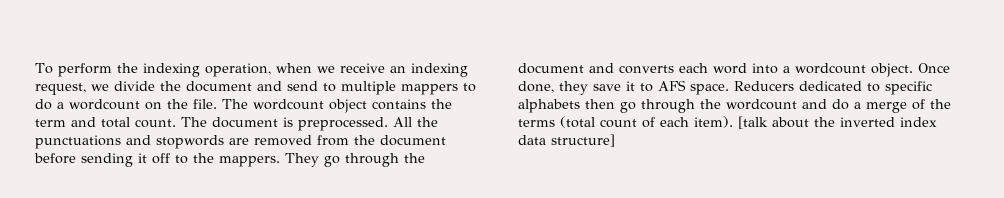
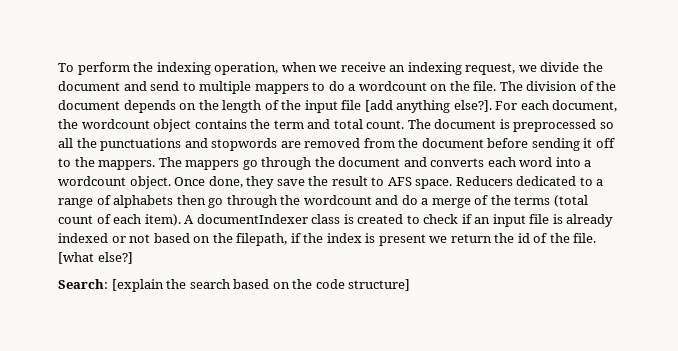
- The wordcount object contains the term and total count.
+ The division of the document depends on the length of the input file [add anything else?]. For each document, the wordcount object contains the term and total count.
- The document is preprocessed. All the punctuations and stopwords are removed from the document before sending it off to the mappers.
+ The document is preprocessed so all the punctuations and stopwords are removed from the document before sending it off to the mappers.
- They go through the document and converts each word into a wordcount object.
+ The mappers go through the document and converts each word into a wordcount object.
- Once done, they save it to AFS space.
+ Once done, they save the result to AFS space.
- Reducers dedicated to specific alphabets then go through the wordcount and do a merge of the terms (total count of each item).
+ Reducers dedicated to a range of alphabets then go through the wordcount and do a merge of the terms (total count of each item).
- [talk about the inverted index data structure]
+ A documentIndexer class is created to check if an input file is already indexed or not based on the filepath, if the index is present we return the id of the file. [what else?]
+ Search: [explain the search based on the code structure]

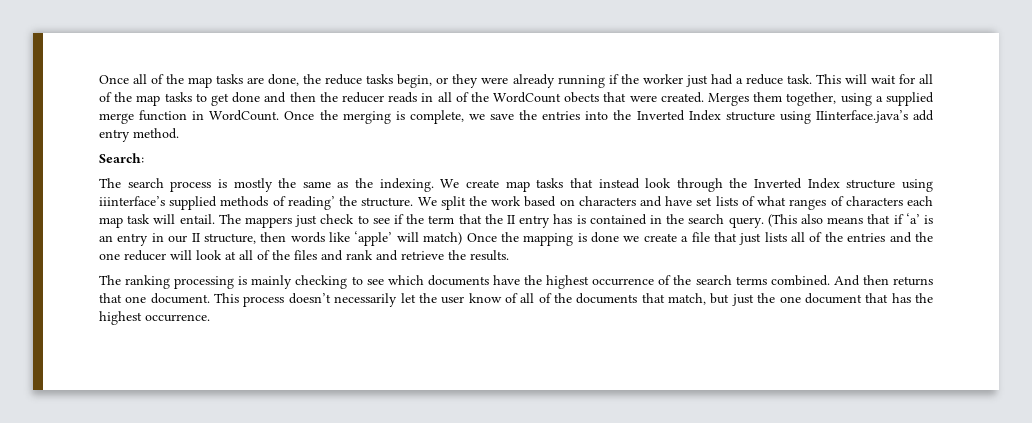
- To perform the indexing operation, when we receive an indexing request, we divide the document and send to multiple mappers to do a wordcount on the file. The division of the document depends on the length of the input file [add anything else?]. For each document, the wordcount object contains the term and total count. The document is preprocessed so all the punctuations and stopwords are removed from the document before sending it off to the mappers. The mappers go through the document and converts each word into a wordcount object. Once done, they save the result to AFS space. Reducers dedicated to a range of alphabets then go through the wordcount and do a merge of the terms (total count of each item). A documentIndexer class is created to check if an input file is already indexed or not based on the filepath, if the index is present we return the id of the file. [what else?]
- Search: [explain the search based on the code structure]
+ Once all of the map tasks are done, the reduce tasks begin, or they were already running if the worker just had a reduce task. This will wait for all of the map tasks to get done and then the reducer reads in all of the WordCount obects that were created. Merges them together, using a supplied merge function in WordCount. Once the merging is complete, we save the entries into the Inverted Index structure using IIinterface.java’s add entry method.
+ Search:
+ The search process is mostly the same as the indexing. We create map tasks that instead look through the Inverted Index structure using iiinterface’s supplied methods of reading’ the structure. We split the work based on characters and have set lists of what ranges of characters each map task will entail. The mappers just check to see if the term that the II entry has is contained in the search query. (This also means that if ‘a’ is an entry in our II structure, then words like ‘apple’ will match) Once the mapping is done we create a file that just lists all of the entries and the one reducer will look at all of the files and rank and retrieve the results.
+ The ranking processing is mainly checking to see which documents have the highest occurrence of the search terms combined. And then returns that one document. This process doesn’t necessarily let the user know of all of the documents that match, but just the one document that has the highest occurrence.

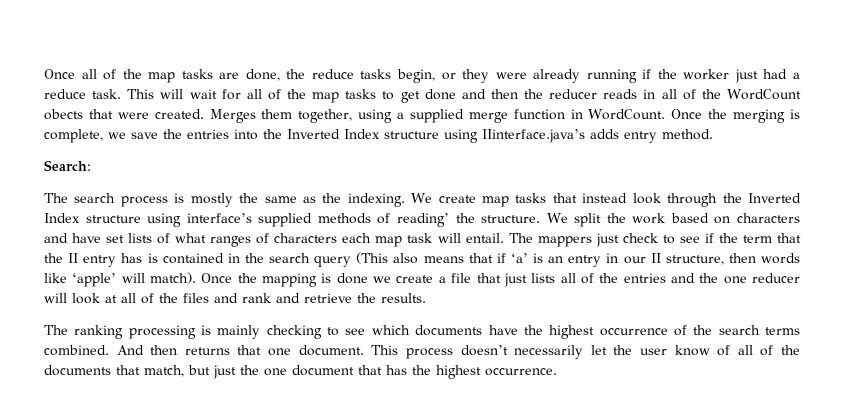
- Once the merging is complete, we save the entries into the Inverted Index structure using IIinterface.java’s add entry method.
+ Once the merging is complete, we save the entries into the Inverted Index structure using IIinterface.java’s adds entry method.
- We create map tasks that instead look through the Inverted Index structure using iiinterface’s supplied methods of reading’ the structure.
+ We create map tasks that instead look through the Inverted Index structure using interface’s supplied methods of reading’ the structure.
- The mappers just check to see if the term that the II entry has is contained in the search query. (This also means that if ‘a’ is an entry in our II structure, then words like ‘apple’ will match) Once the mapping is done we create a file that just lists all of the entries and the one reducer will look at all of the files and rank and retrieve the results.
+ The mappers just check to see if the term that the II entry has is contained in the search query (This also means that if ‘a’ is an entry in our II structure, then words like ‘apple’ will match). Once the mapping is done we create a file that just lists all of the entries and the one reducer will look at all of the files and rank and retrieve the results.

